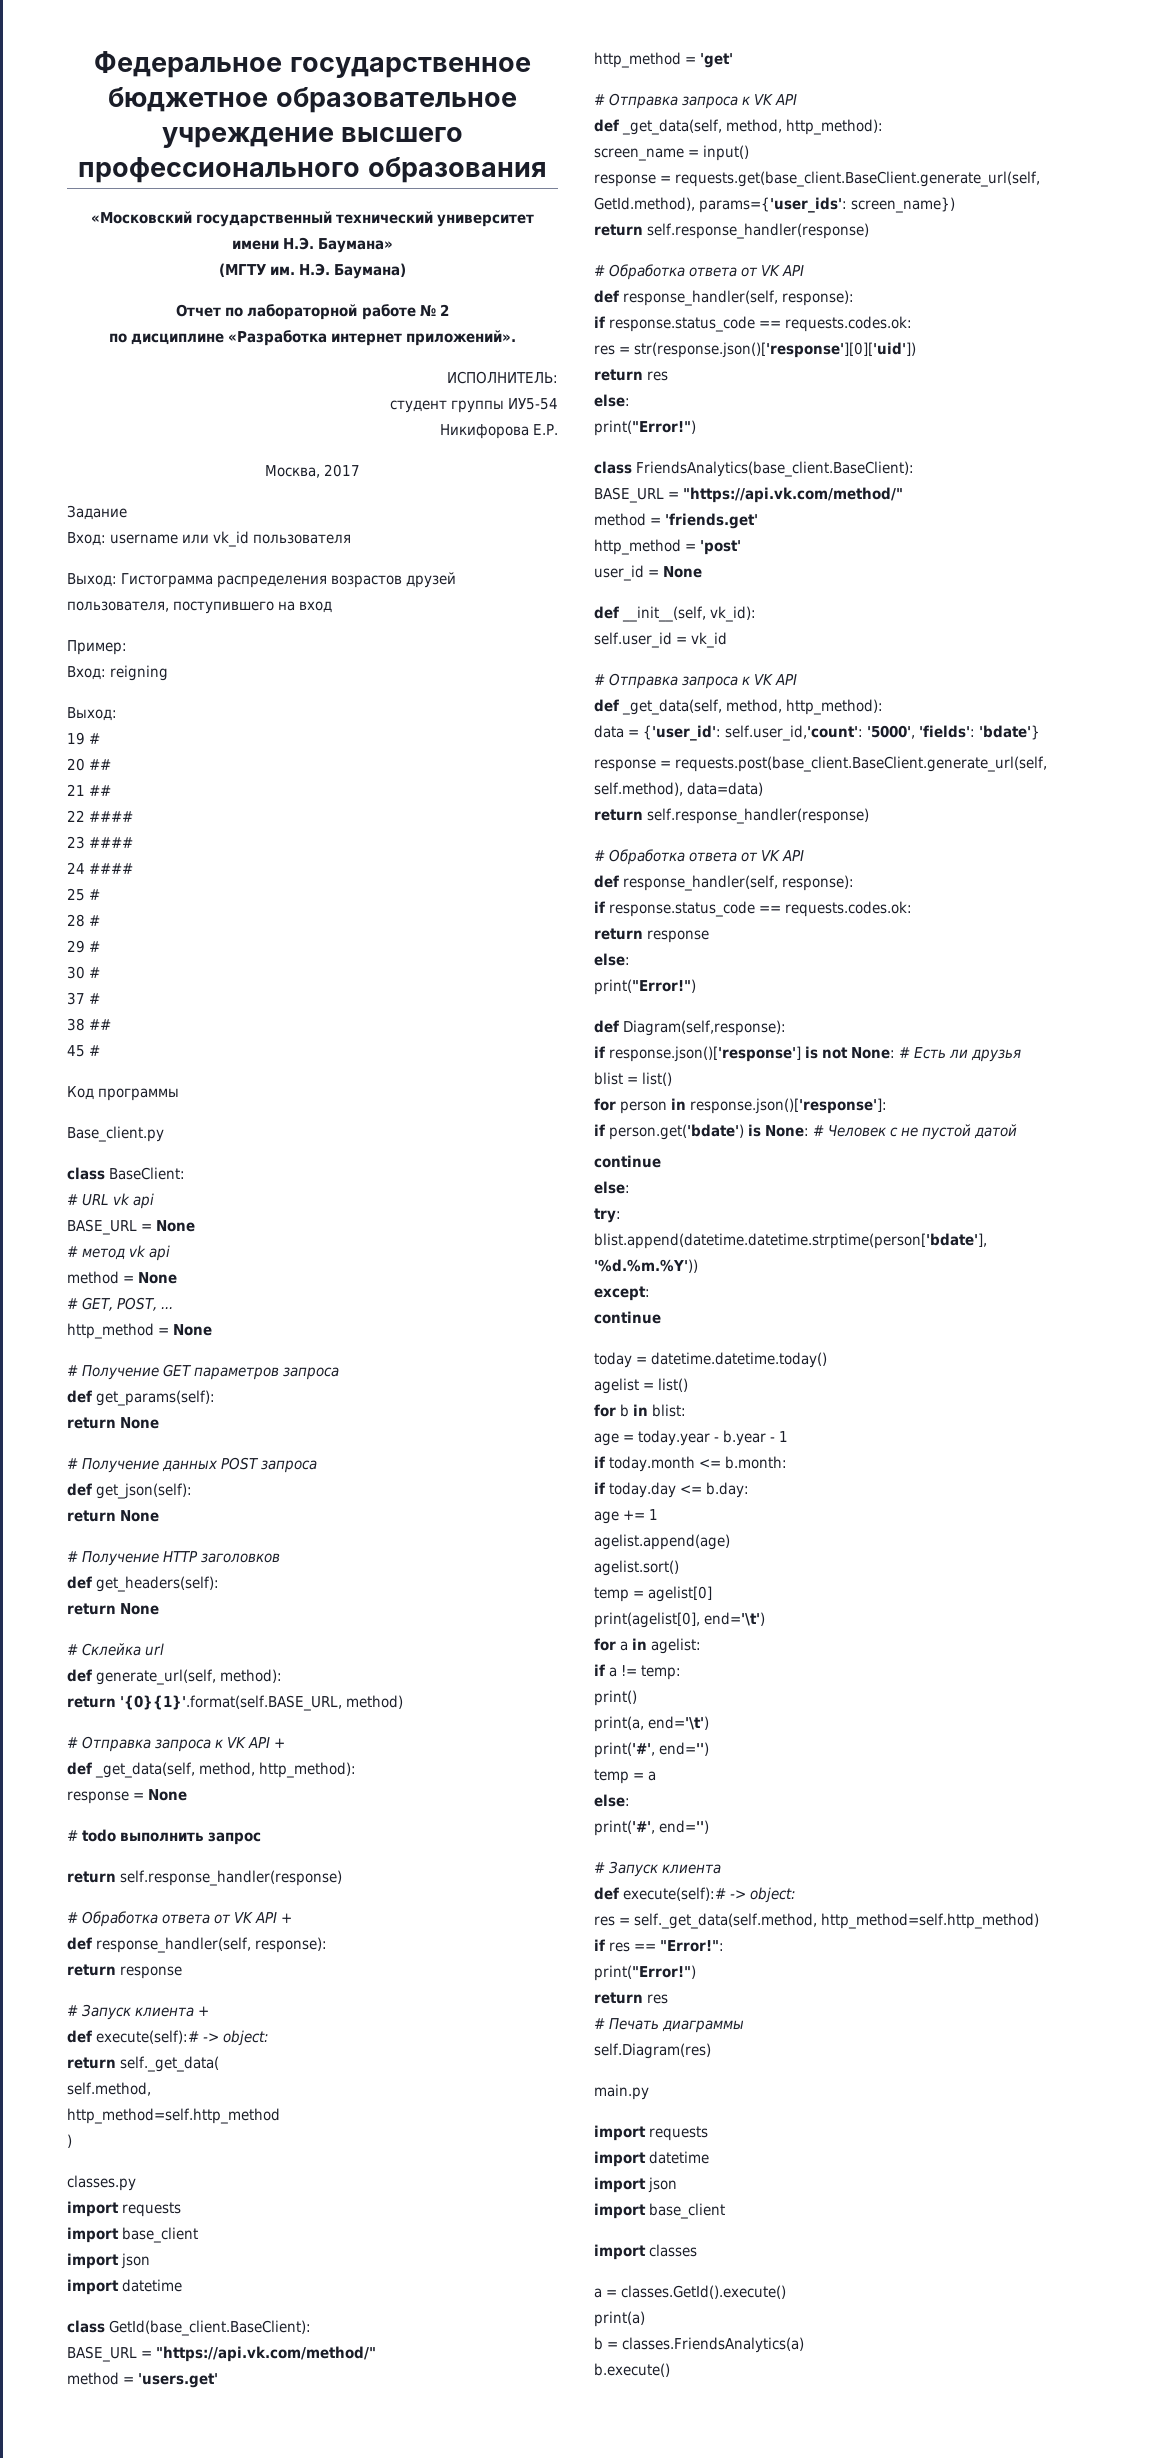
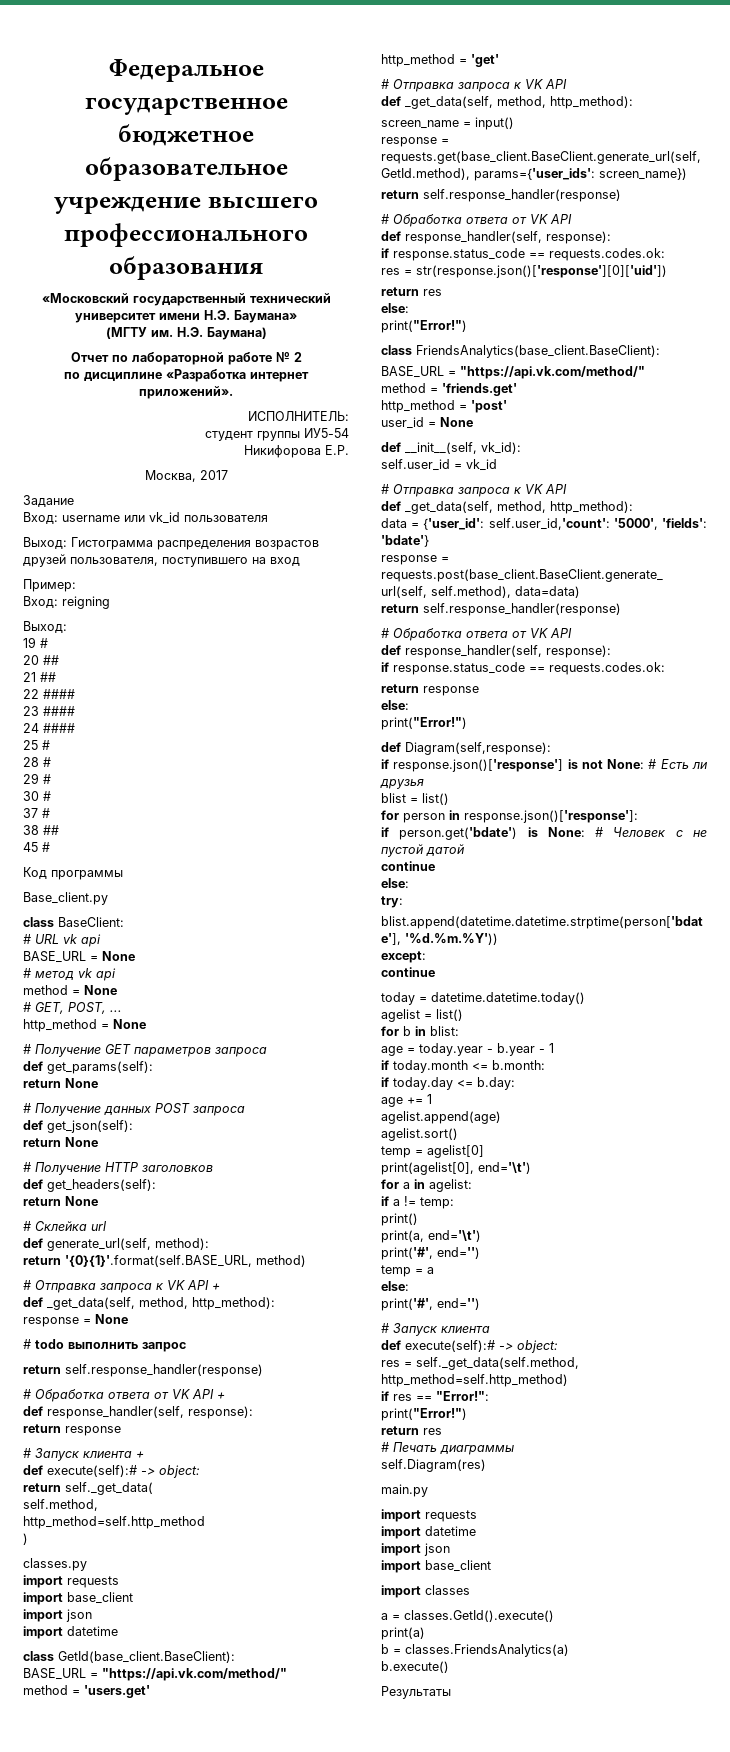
+ Результаты

